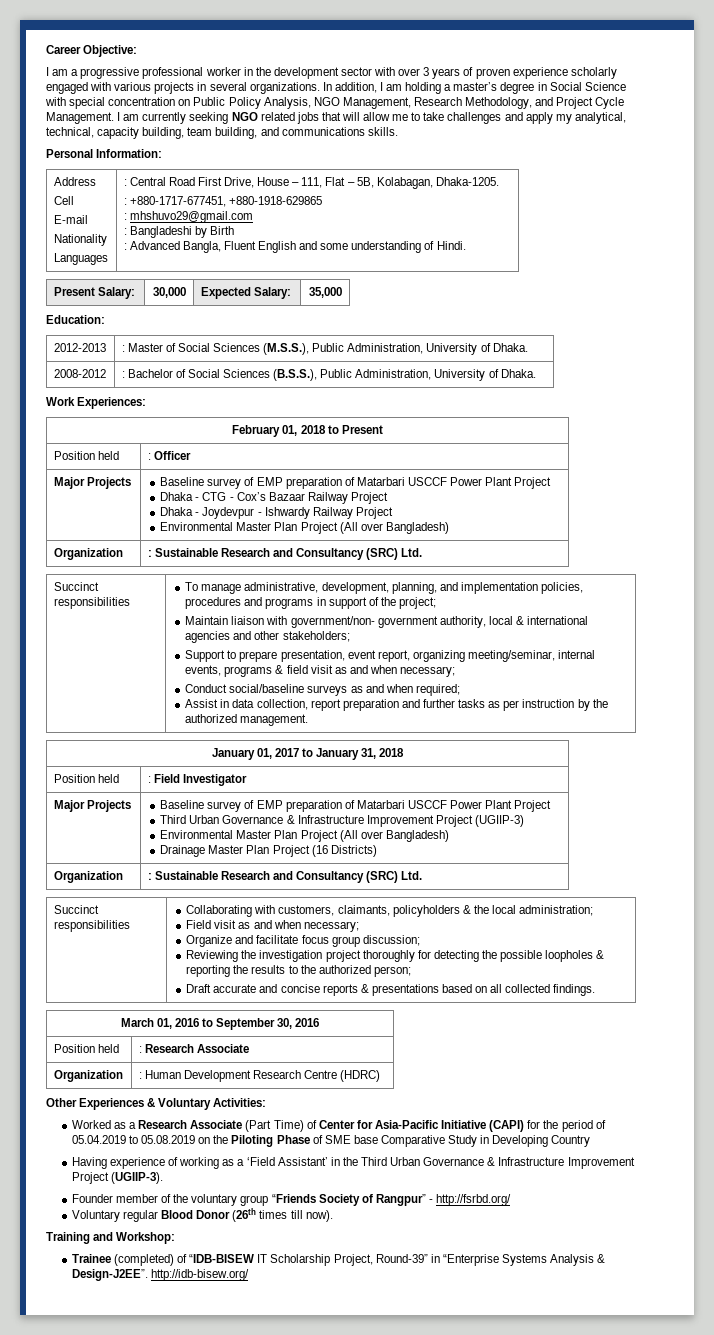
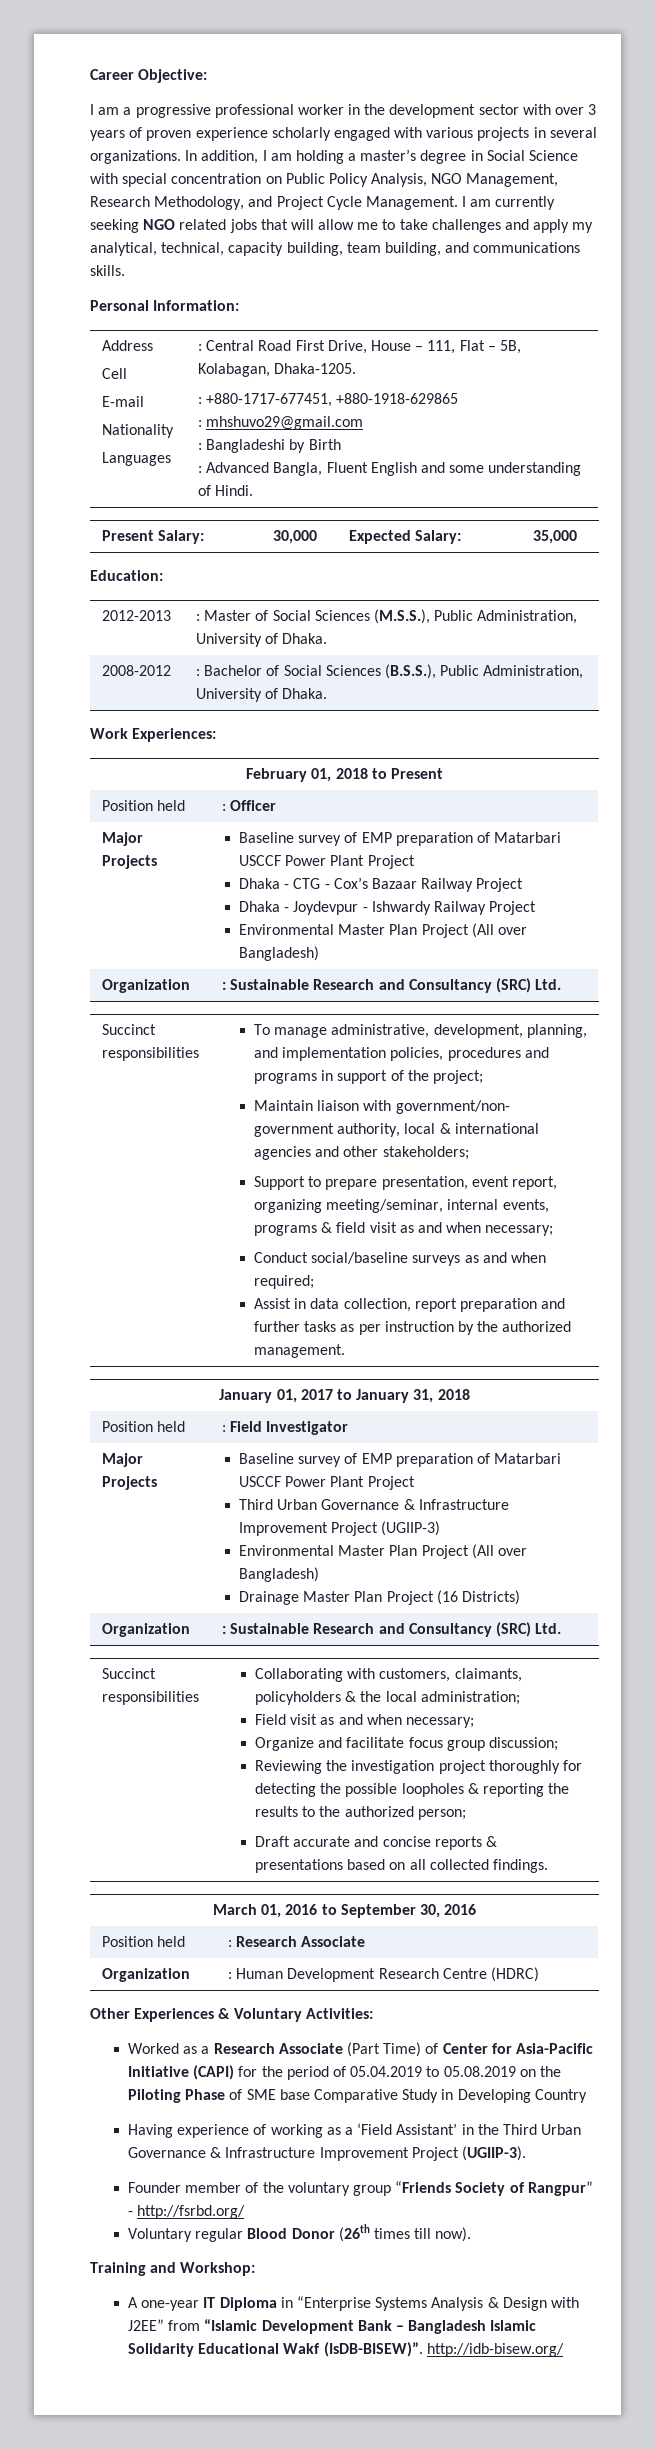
- Trainee (completed) of “IDB-BISEW IT Scholarship Project, Round-39” in “Enterprise Systems Analysis & Design-J2EE”. http://idb-bisew.org/
+ A one-year IT Diploma in “Enterprise Systems Analysis & Design with J2EE” from “Islamic Development Bank – Bangladesh Islamic Solidarity Educational Wakf (IsDB-BISEW)”. http://idb-bisew.org/

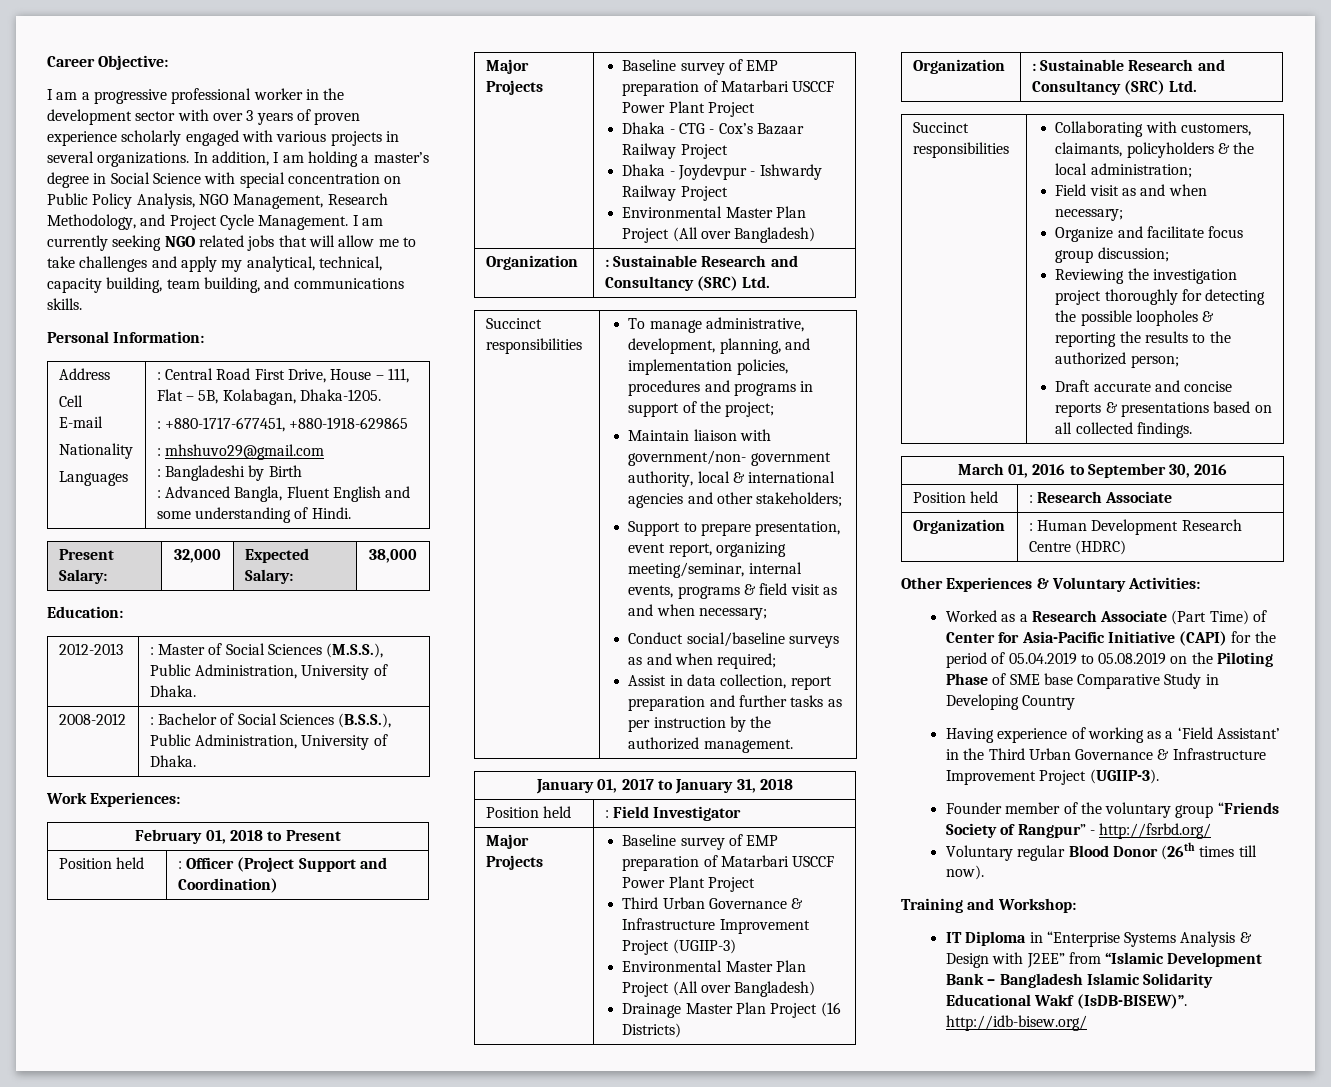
- Present Salary: | 30,000 | Expected Salary: | 35,000
+ Present Salary: | 32,000 | Expected Salary: | 38,000
- Position held | : Officer
+ Position held | : Officer (Project Support and Coordination)
- A one-year IT Diploma in “Enterprise Systems Analysis & Design with J2EE” from “Islamic Development Bank – Bangladesh Islamic Solidarity Educational Wakf (IsDB-BISEW)”. http://idb-bisew.org/
+ IT Diploma in “Enterprise Systems Analysis & Design with J2EE” from “Islamic Development Bank – Bangladesh Islamic Solidarity Educational Wakf (IsDB-BISEW)”. http://idb-bisew.org/

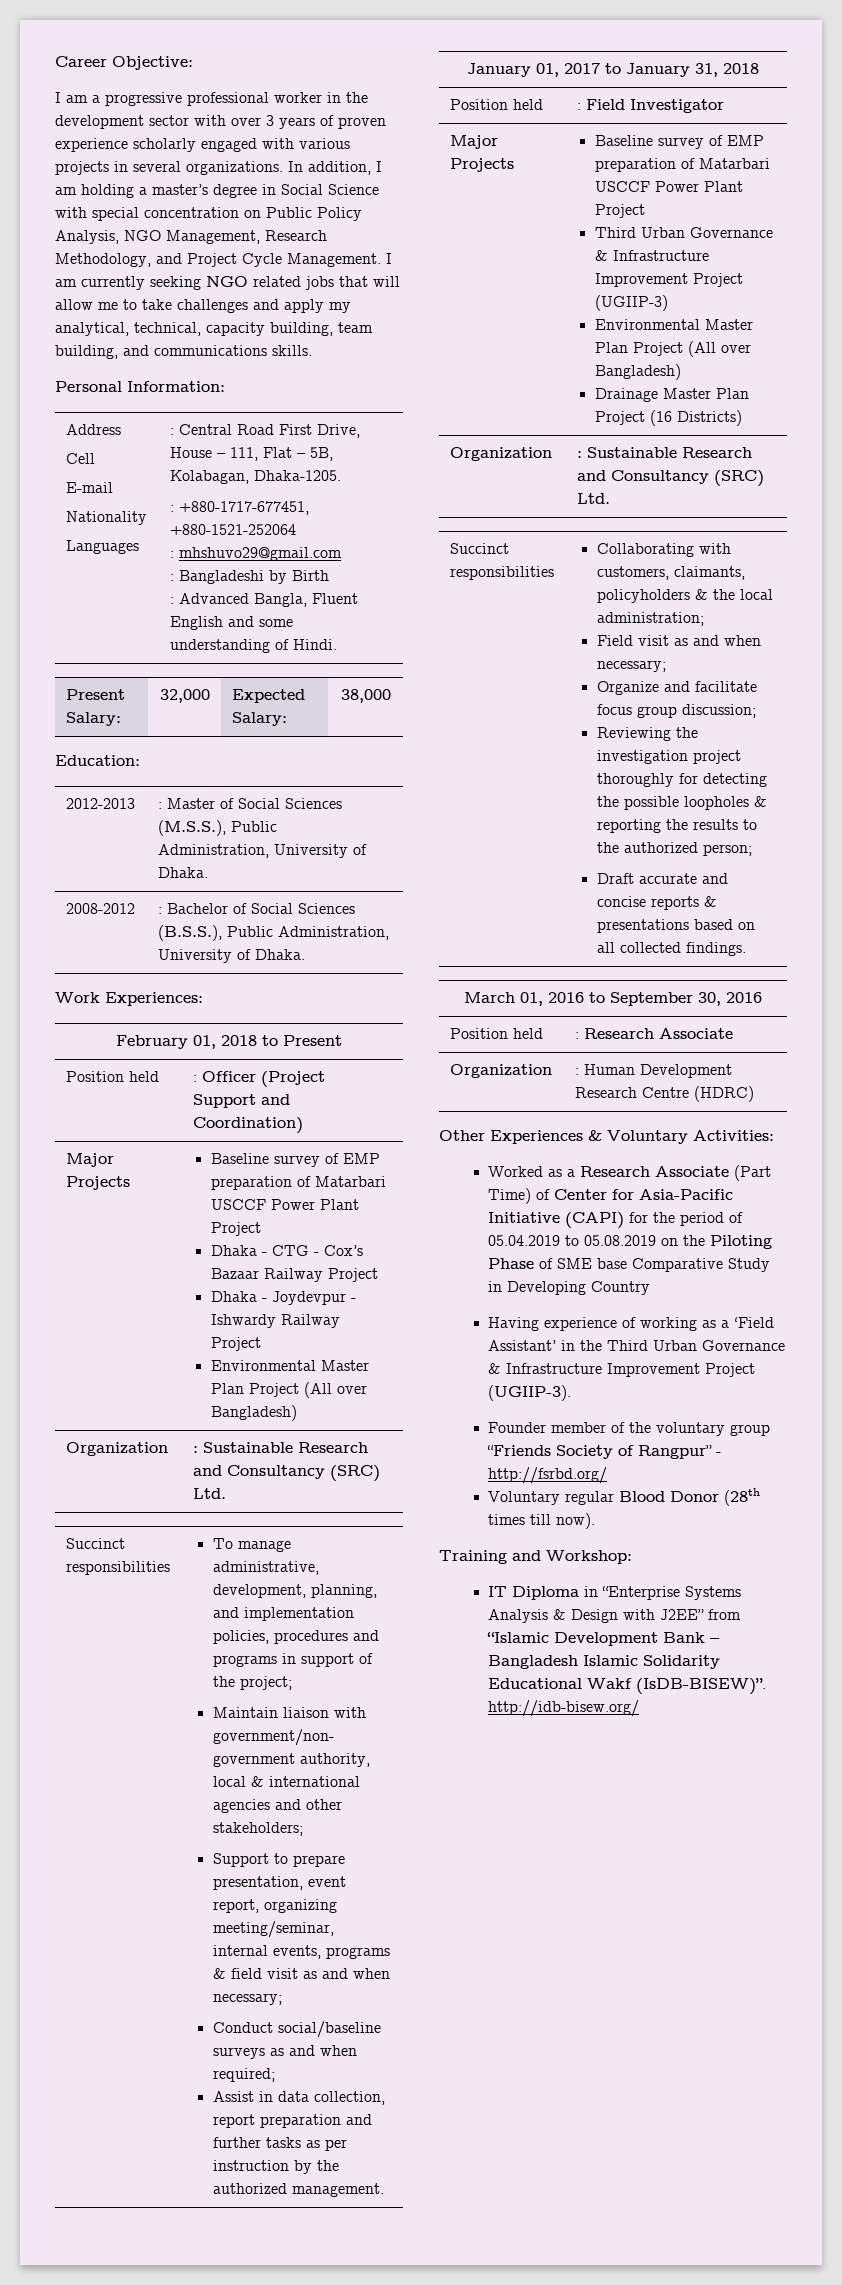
  Address
  Cell
  E-mail
  Nationality
  Languages | : Central Road First Drive, House – 111, Flat – 5B, Kolabagan, Dhaka-1205.
- : +880-1717-677451, +880-1918-629865
+ : +880-1717-677451, +880-1521-252064
- Voluntary regular Blood Donor (26th times till now).
+ Voluntary regular Blood Donor (28th times till now).

